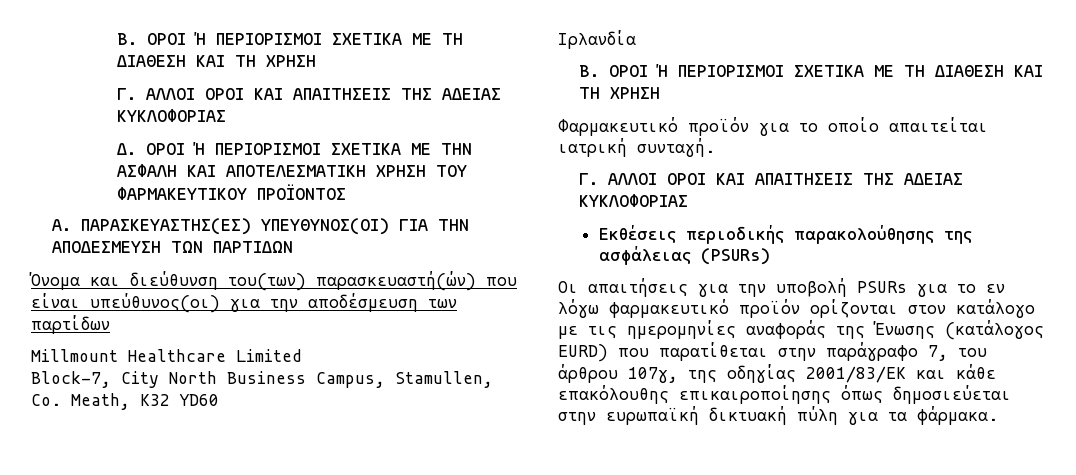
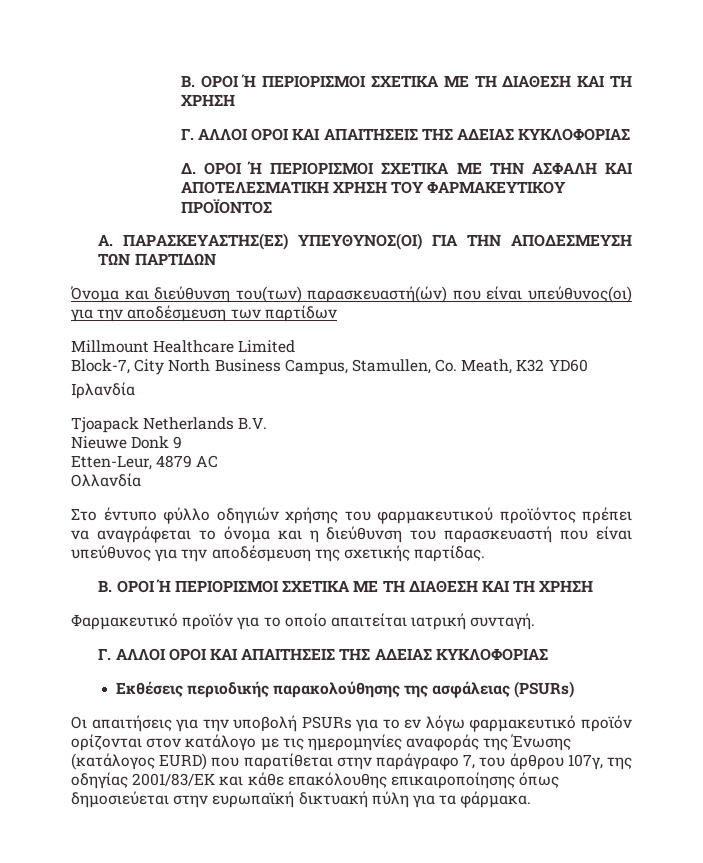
+ Tjoapack Netherlands B.V.
+ Nieuwe Donk 9
+ Etten-Leur, 4879 AC
+ Ολλανδία
+ Στο έντυπο φύλλο οδηγιών χρήσης του φαρμακευτικού προϊόντος πρέπει να αναγράφεται το όνομα και η διεύθυνση του παρασκευαστή που είναι υπεύθυνος για την αποδέσμευση της σχετικής παρτίδας.

